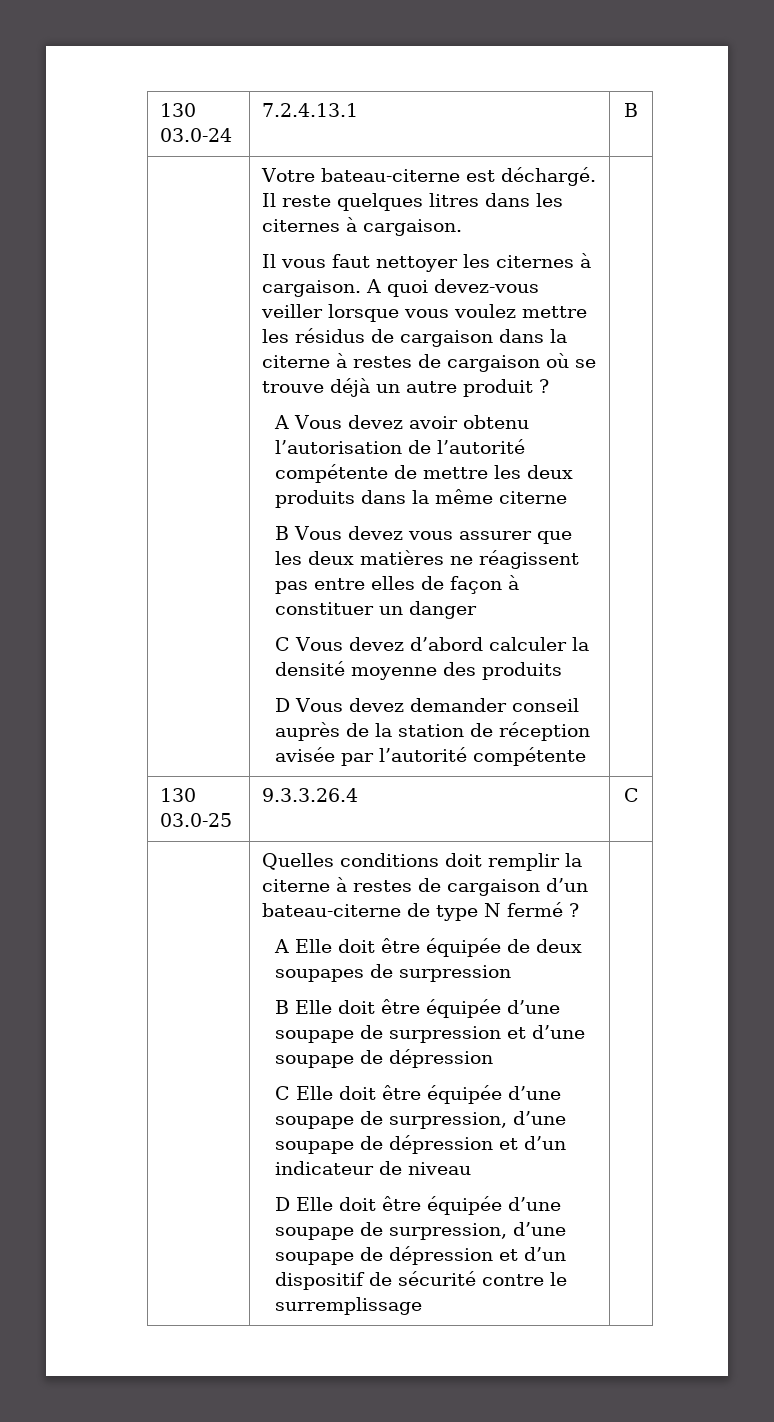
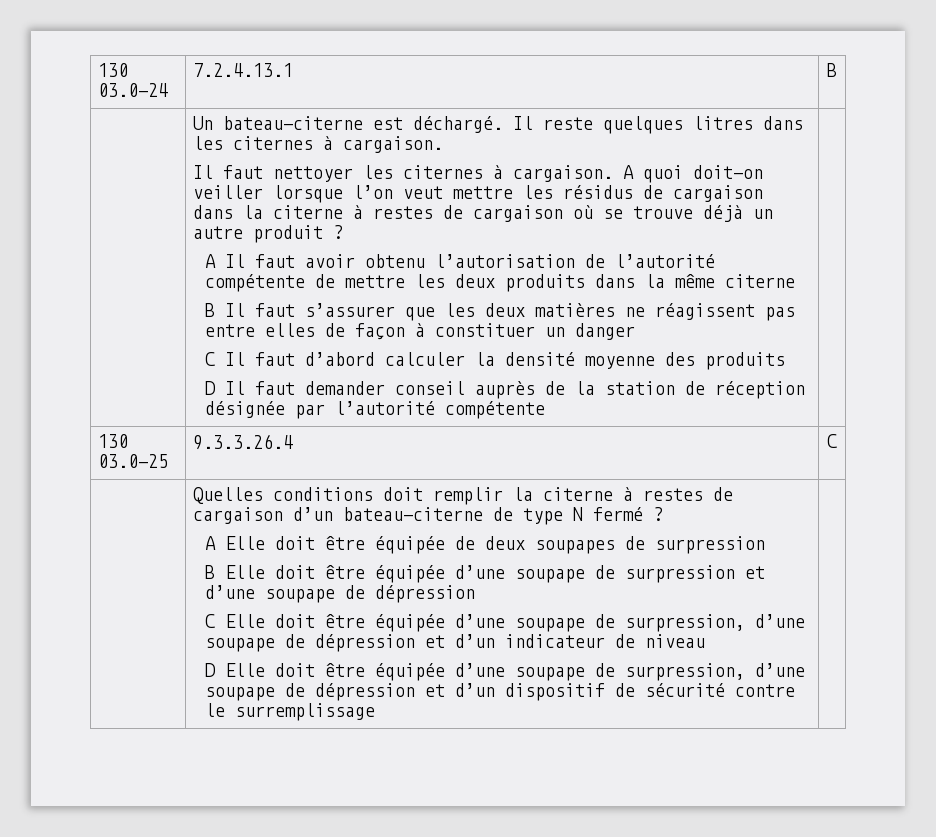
- Votre bateau-citerne est déchargé.
+ Un bateau-citerne est déchargé.
- Il vous faut nettoyer les citernes à cargaison.
+ Il faut nettoyer les citernes à cargaison.
- A quoi devez-vous veiller lorsque vous voulez mettre les résidus de cargaison dans la citerne à restes de cargaison où se trouve déjà un autre produit ?
+ A quoi doit-on veiller lorsque l’on veut mettre les résidus de cargaison dans la citerne à restes de cargaison où se trouve déjà un autre produit ?
- A Vous devez avoir obtenu l’autorisation de l’autorité compétente de mettre les deux produits dans la même citerne
+ A Il faut avoir obtenu l’autorisation de l’autorité compétente de mettre les deux produits dans la même citerne
- B Vous devez vous assurer que les deux matières ne réagissent pas entre elles de façon à constituer un danger
+ B Il faut s’assurer que les deux matières ne réagissent pas entre elles de façon à constituer un danger
- C Vous devez d’abord calculer la densité moyenne des produits
+ C Il faut d’abord calculer la densité moyenne des produits
- D Vous devez demander conseil auprès de la station de réception avisée par l’autorité compétente
+ D Il faut demander conseil auprès de la station de réception désignée par l’autorité compétente

